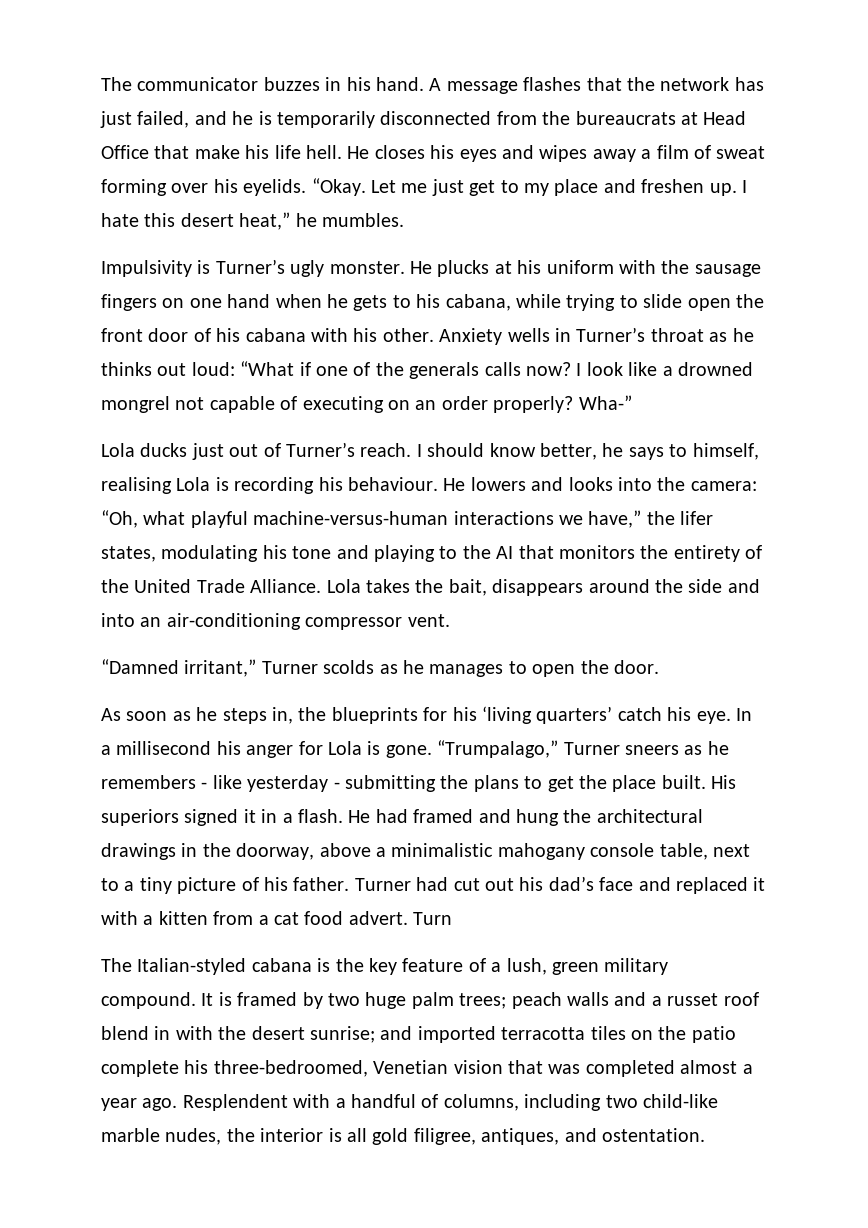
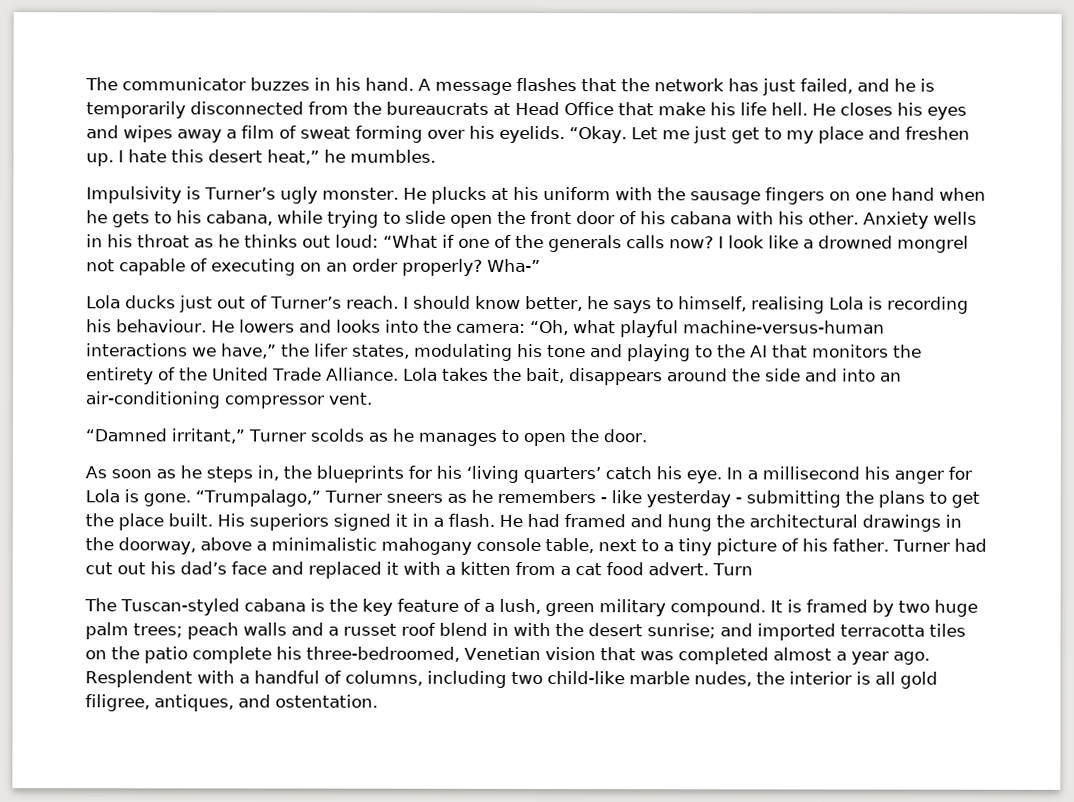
- Anxiety wells in Turner’s throat as he thinks out loud: “What if one of the generals calls now?
+ Anxiety wells in his throat as he thinks out loud: “What if one of the generals calls now?
- The Italian-styled cabana is the key feature of a lush, green military compound.
+ The Tuscan-styled cabana is the key feature of a lush, green military compound.

